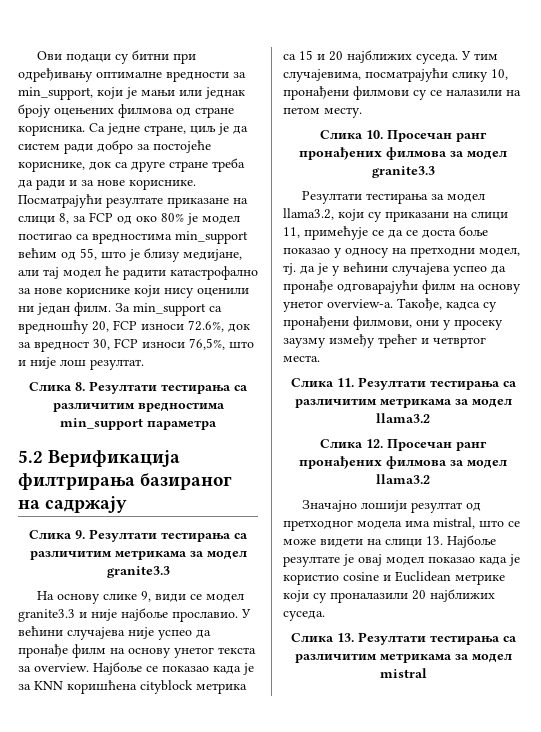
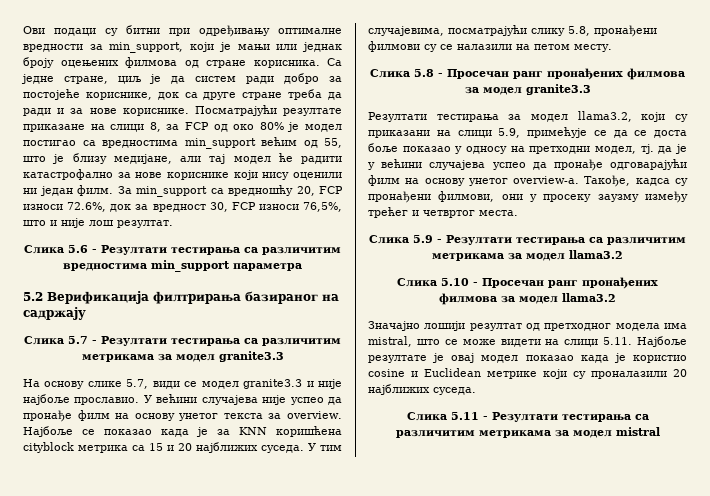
- Слика 8. Резултати тестирања са различитим вредностима min_support параметра
+ Слика 5.6 - Резултати тестирања са различитим вредностима min_support параметра
- Слика 9. Резултати тестирања са различитим метрикама за модел granite3.3
+ Слика 5.7 - Резултати тестирања са различитим метрикама за модел granite3.3
- На основу слике 9, види се модел granite3.3 и није најбоље прославио.
+ На основу слике 5.7, види се модел granite3.3 и није најбоље прославио.
- У тим случајевима, посматрајући слику 10, пронађени филмови су се налазили на петом месту.
+ У тим случајевима, посматрајући слику 5.8, пронађени филмови су се налазили на петом месту.
- Слика 10. Просечан ранг пронађених филмова за модел granite3.3
+ Слика 5.8 - Просечан ранг пронађених филмова за модел granite3.3
- Резултати тестирања за модел llama3.2, који су приказани на слици 11, примећује се да се доста боље показао у односу на претходни модел, тј. да је у већини случајева успео да пронађе одговарајући филм на основу унетог overview-a.
+ Резултати тестирања за модел llama3.2, који су приказани на слици 5.9, примећује се да се доста боље показао у односу на претходни модел, тј. да је у већини случајева успео да пронађе одговарајући филм на основу унетог overview-a.
- Слика 11. Резултати тестирања са различитим метрикама за модел llama3.2
+ Слика 5.9 - Резултати тестирања са различитим метрикама за модел llama3.2
- Слика 12. Просечан ранг пронађених филмова за модел llama3.2
+ Слика 5.10 - Просечан ранг пронађених филмова за модел llama3.2
- Значајно лошији резултат од претходног модела има mistral, што се може видети на слици 13. Најбоље резултате је овај модел показао када је користио cosine и Euclidean метрике који су проналазили 20 најближих суседа.
+ Значајно лошији резултат од претходног модела има mistral, што се може видети на слици 5.11. Најбоље резултате је овај модел показао када је користио cosine и Euclidean метрике који су проналазили 20 најближих суседа.
- Слика 13. Резултати тестирања са различитим метрикама за модел mistral
+ Слика 5.11 - Резултати тестирања са различитим метрикама за модел mistral

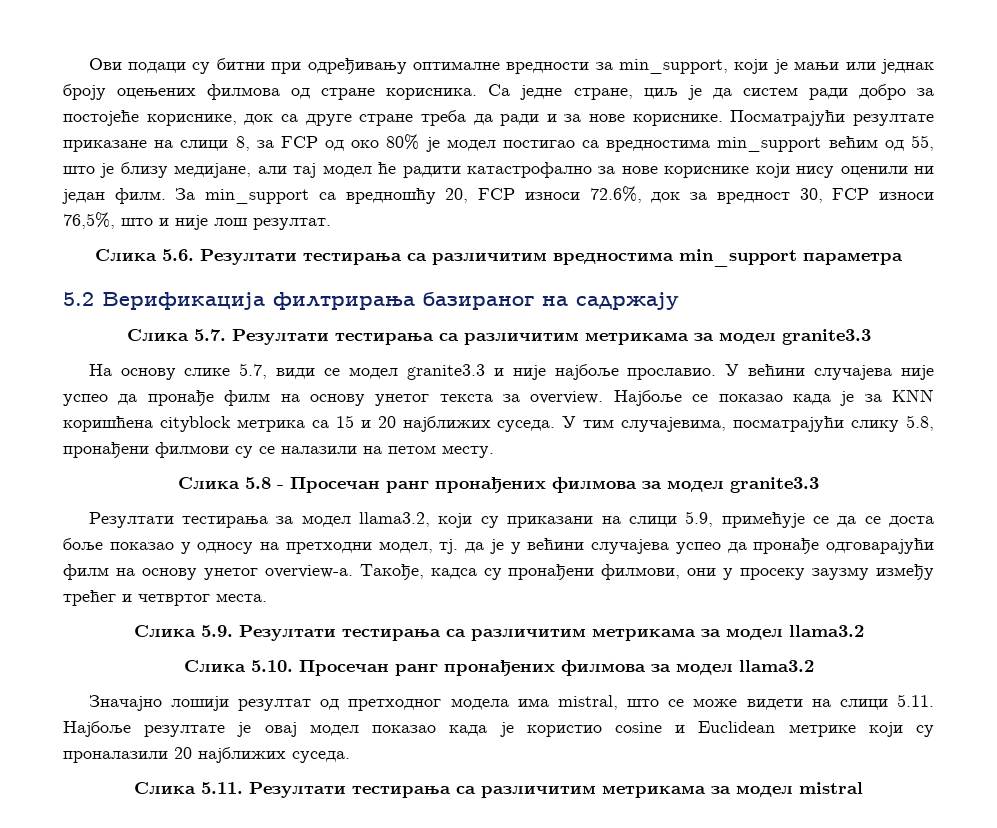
- Слика 5.6 - Резултати тестирања са различитим вредностима min_support параметра
+ Слика 5.6. Резултати тестирања са различитим вредностима min_support параметра
- Слика 5.7 - Резултати тестирања са различитим метрикама за модел granite3.3
+ Слика 5.7. Резултати тестирања са различитим метрикама за модел granite3.3
- Слика 5.9 - Резултати тестирања са различитим метрикама за модел llama3.2
+ Слика 5.9. Резултати тестирања са различитим метрикама за модел llama3.2
- Слика 5.10 - Просечан ранг пронађених филмова за модел llama3.2
+ Слика 5.10. Просечан ранг пронађених филмова за модел llama3.2
- Слика 5.11 - Резултати тестирања са различитим метрикама за модел mistral
+ Слика 5.11. Резултати тестирања са различитим метрикама за модел mistral

